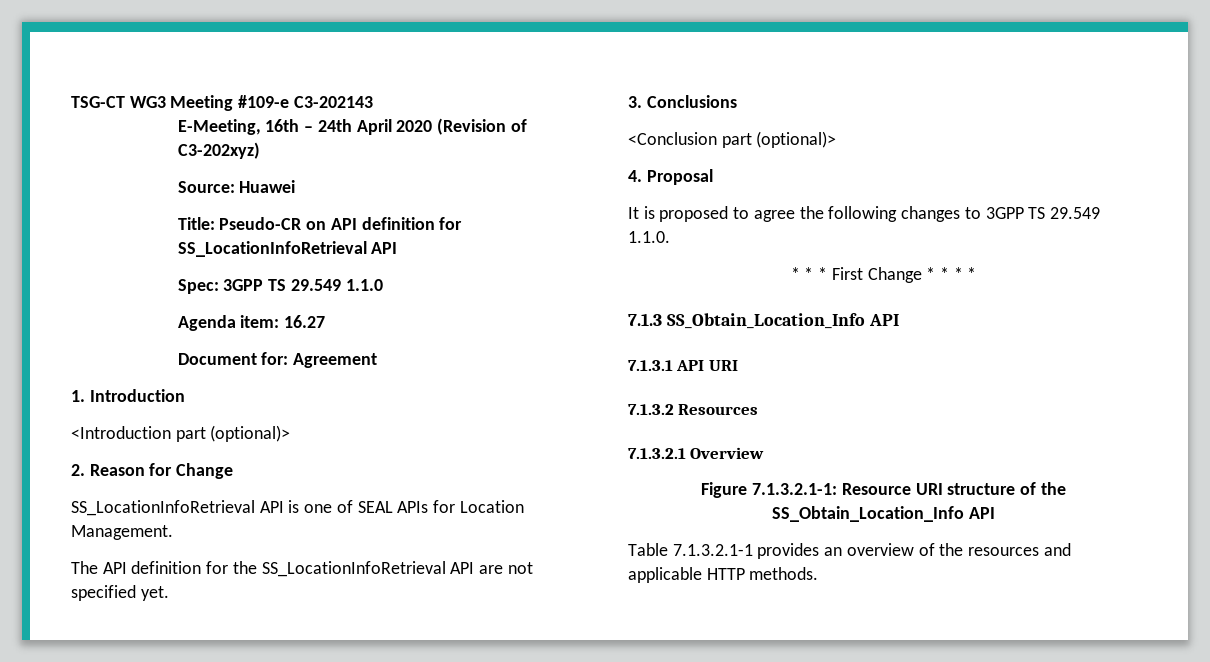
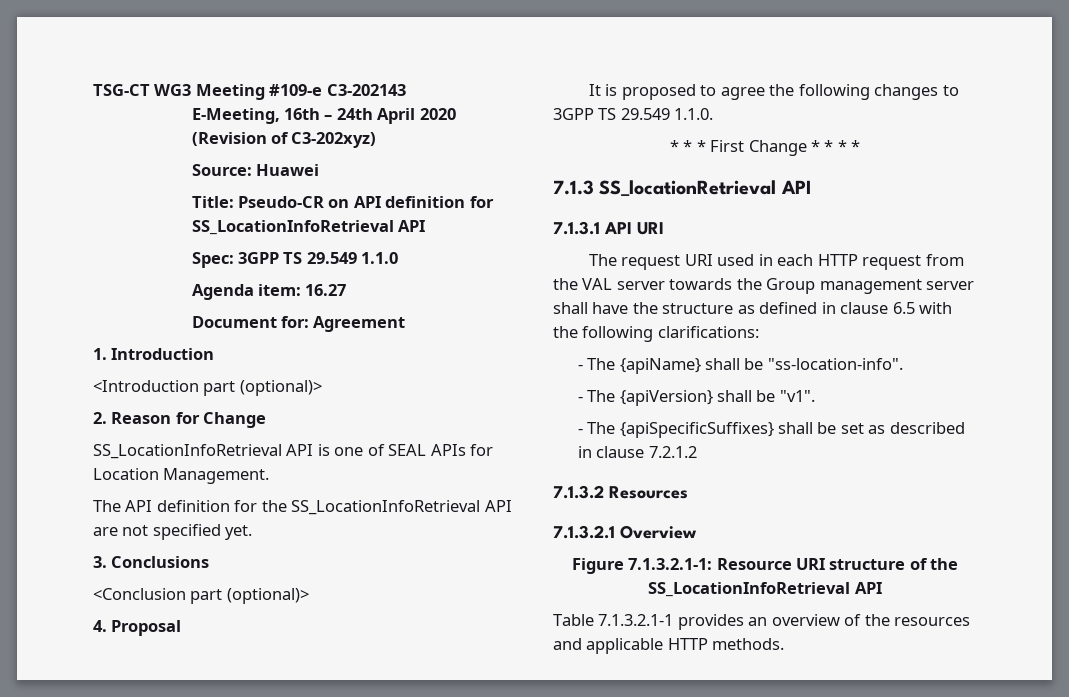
- 7.1.3 SS_Obtain_Location_Info API
+ 7.1.3 SS_locationRetrieval API
+ The request URI used in each HTTP request from the VAL server towards the Group management server shall have the structure as defined in clause 6.5 with the following clarifications:
+ - The {apiName} shall be "ss-location-info".
+ - The {apiVersion} shall be "v1".
+ - The {apiSpecificSuffixes} shall be set as described in clause 7.2.1.2
- Figure 7.1.3.2.1-1: Resource URI structure of the SS_Obtain_Location_Info API
+ Figure 7.1.3.2.1-1: Resource URI structure of the SS_LocationInfoRetrieval API

